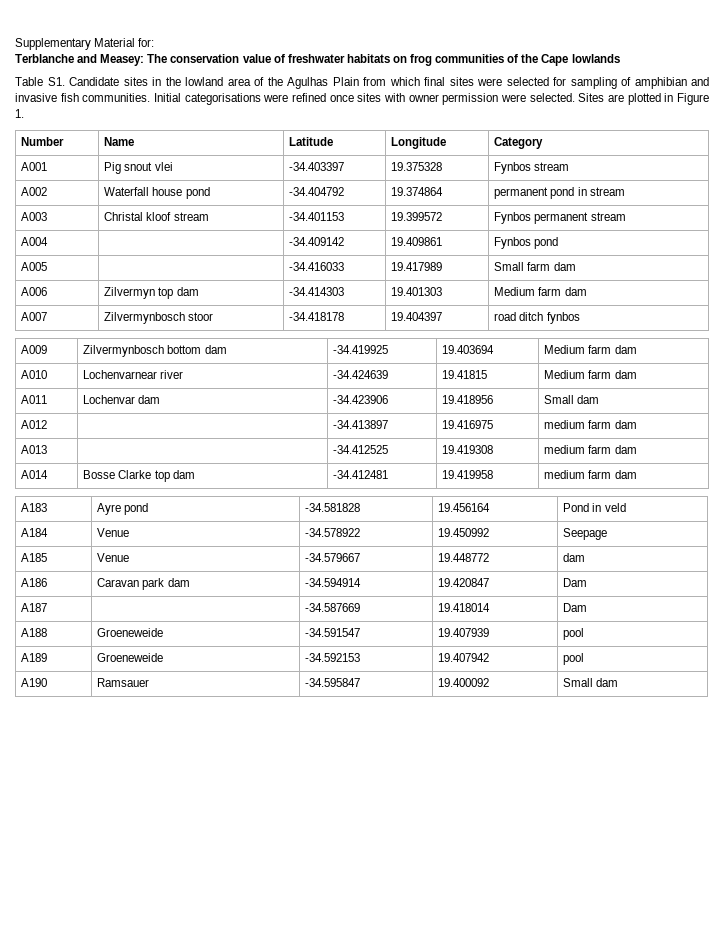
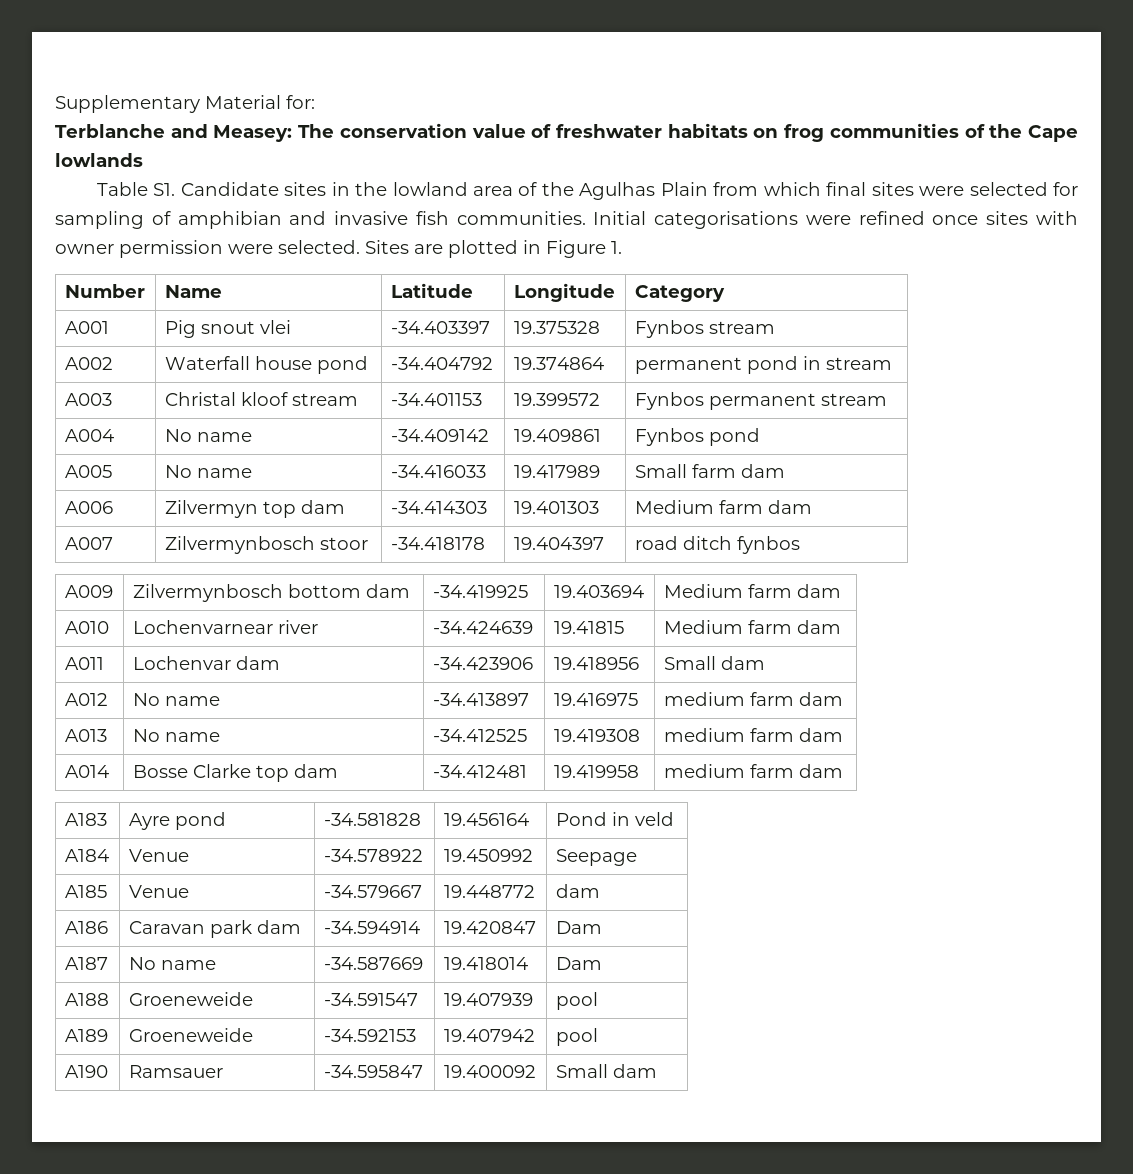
- A004 | | -34.409142 | 19.409861 | Fynbos pond
+ A004 | No name | -34.409142 | 19.409861 | Fynbos pond
- A005 | | -34.416033 | 19.417989 | Small farm dam
+ A005 | No name | -34.416033 | 19.417989 | Small farm dam
- A012 | | -34.413897 | 19.416975 | medium farm dam
+ A012 | No name | -34.413897 | 19.416975 | medium farm dam
- A013 | | -34.412525 | 19.419308 | medium farm dam
+ A013 | No name | -34.412525 | 19.419308 | medium farm dam
- A187 | | -34.587669 | 19.418014 | Dam
+ A187 | No name | -34.587669 | 19.418014 | Dam

